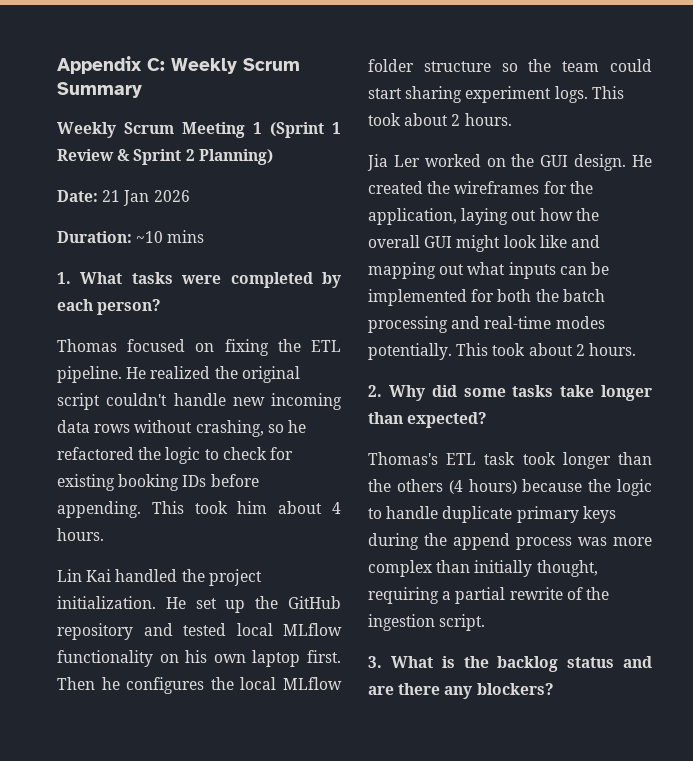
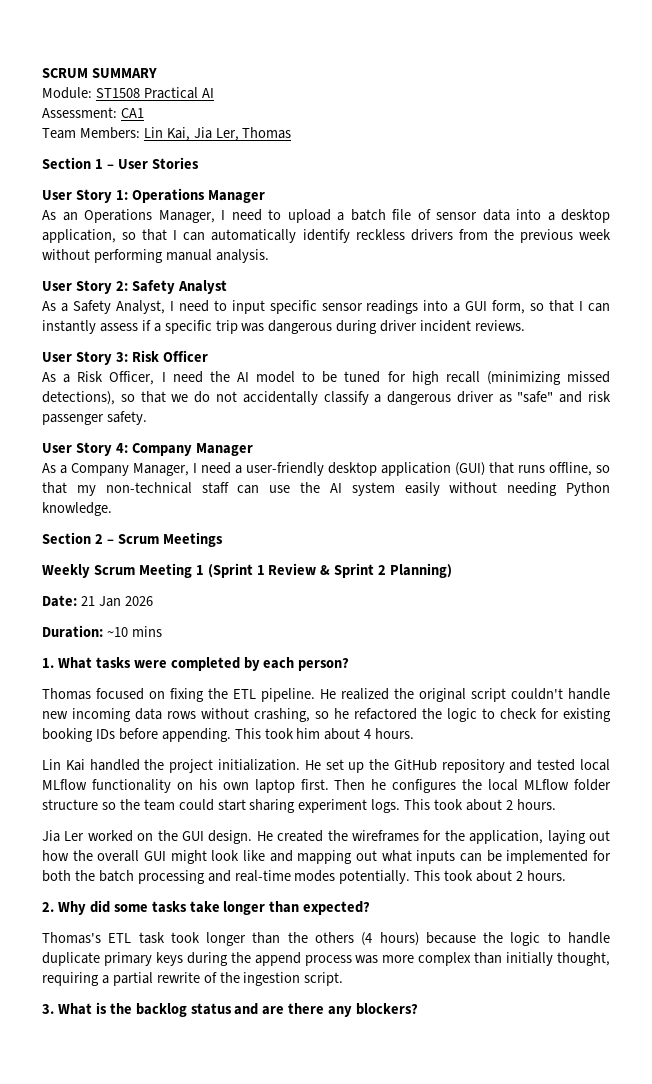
- Appendix C: Weekly Scrum Summary
+ SCRUM SUMMARY
+ Module: ST1508 Practical AI
+ Assessment: CA1
+ Team Members: Lin Kai, Jia Ler, Thomas
+ Section 1 – User Stories
+ User Story 1: Operations Manager
+ As an Operations Manager, I need to upload a batch file of sensor data into a desktop application, so that I can automatically identify reckless drivers from the previous week without performing manual analysis.
+ User Story 2: Safety Analyst
+ As a Safety Analyst, I need to input specific sensor readings into a GUI form, so that I can instantly assess if a specific trip was dangerous during driver incident reviews.
+ User Story 3: Risk Officer
+ As a Risk Officer, I need the AI model to be tuned for high recall (minimizing missed detections), so that we do not accidentally classify a dangerous driver as "safe" and risk passenger safety.
+ User Story 4: Company Manager
+ As a Company Manager, I need a user-friendly desktop application (GUI) that runs offline, so that my non-technical staff can use the AI system easily without needing Python knowledge.
+ Section 2 – Scrum Meetings

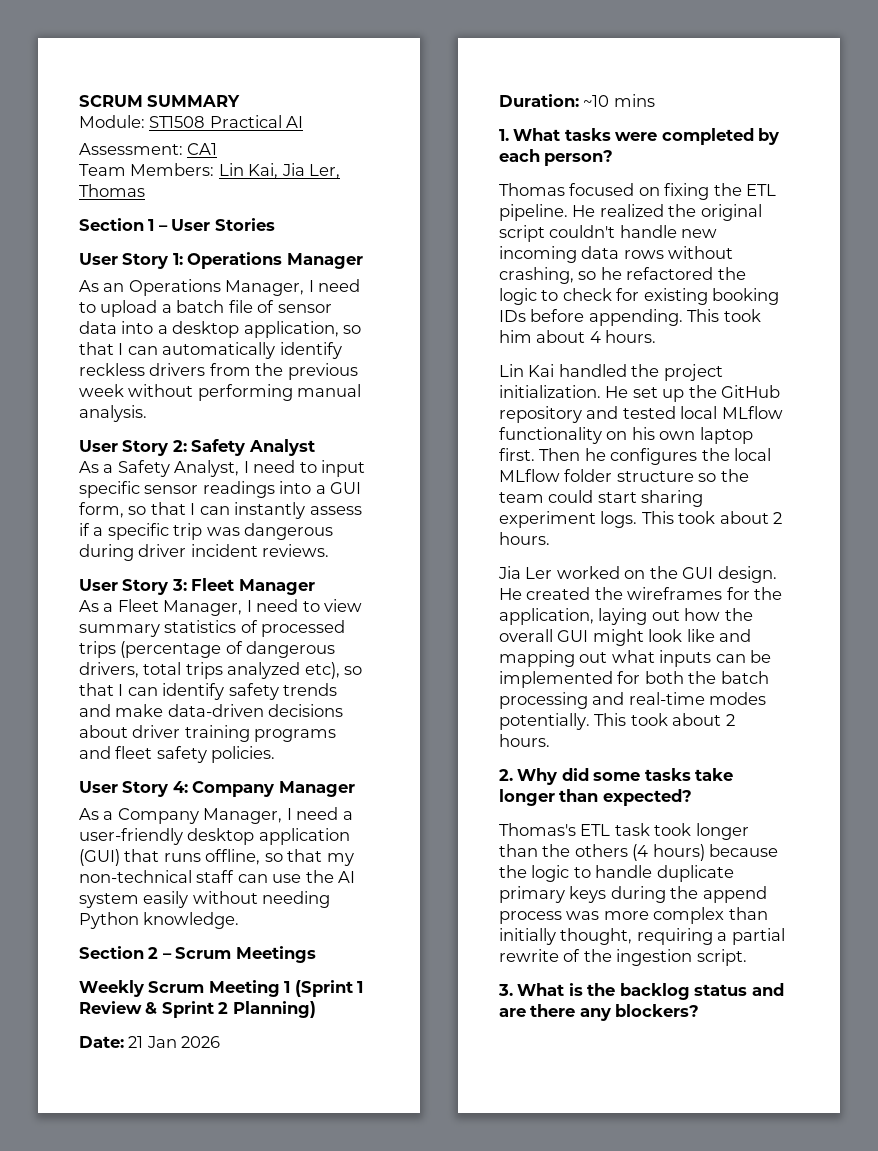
- User Story 3: Risk Officer
- As a Risk Officer, I need the AI model to be tuned for high recall (minimizing missed detections), so that we do not accidentally classify a dangerous driver as "safe" and risk passenger safety.
+ User Story 3: Fleet Manager
+ As a Fleet Manager, I need to view summary statistics of processed trips (percentage of dangerous drivers, total trips analyzed etc), so that I can identify safety trends and make data-driven decisions about driver training programs and fleet safety policies.

